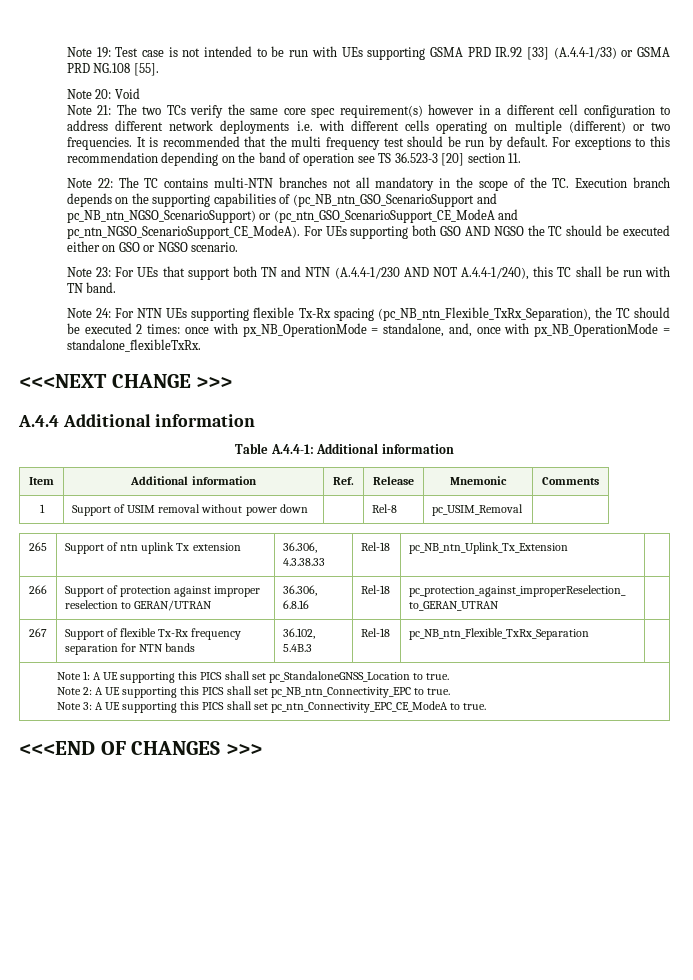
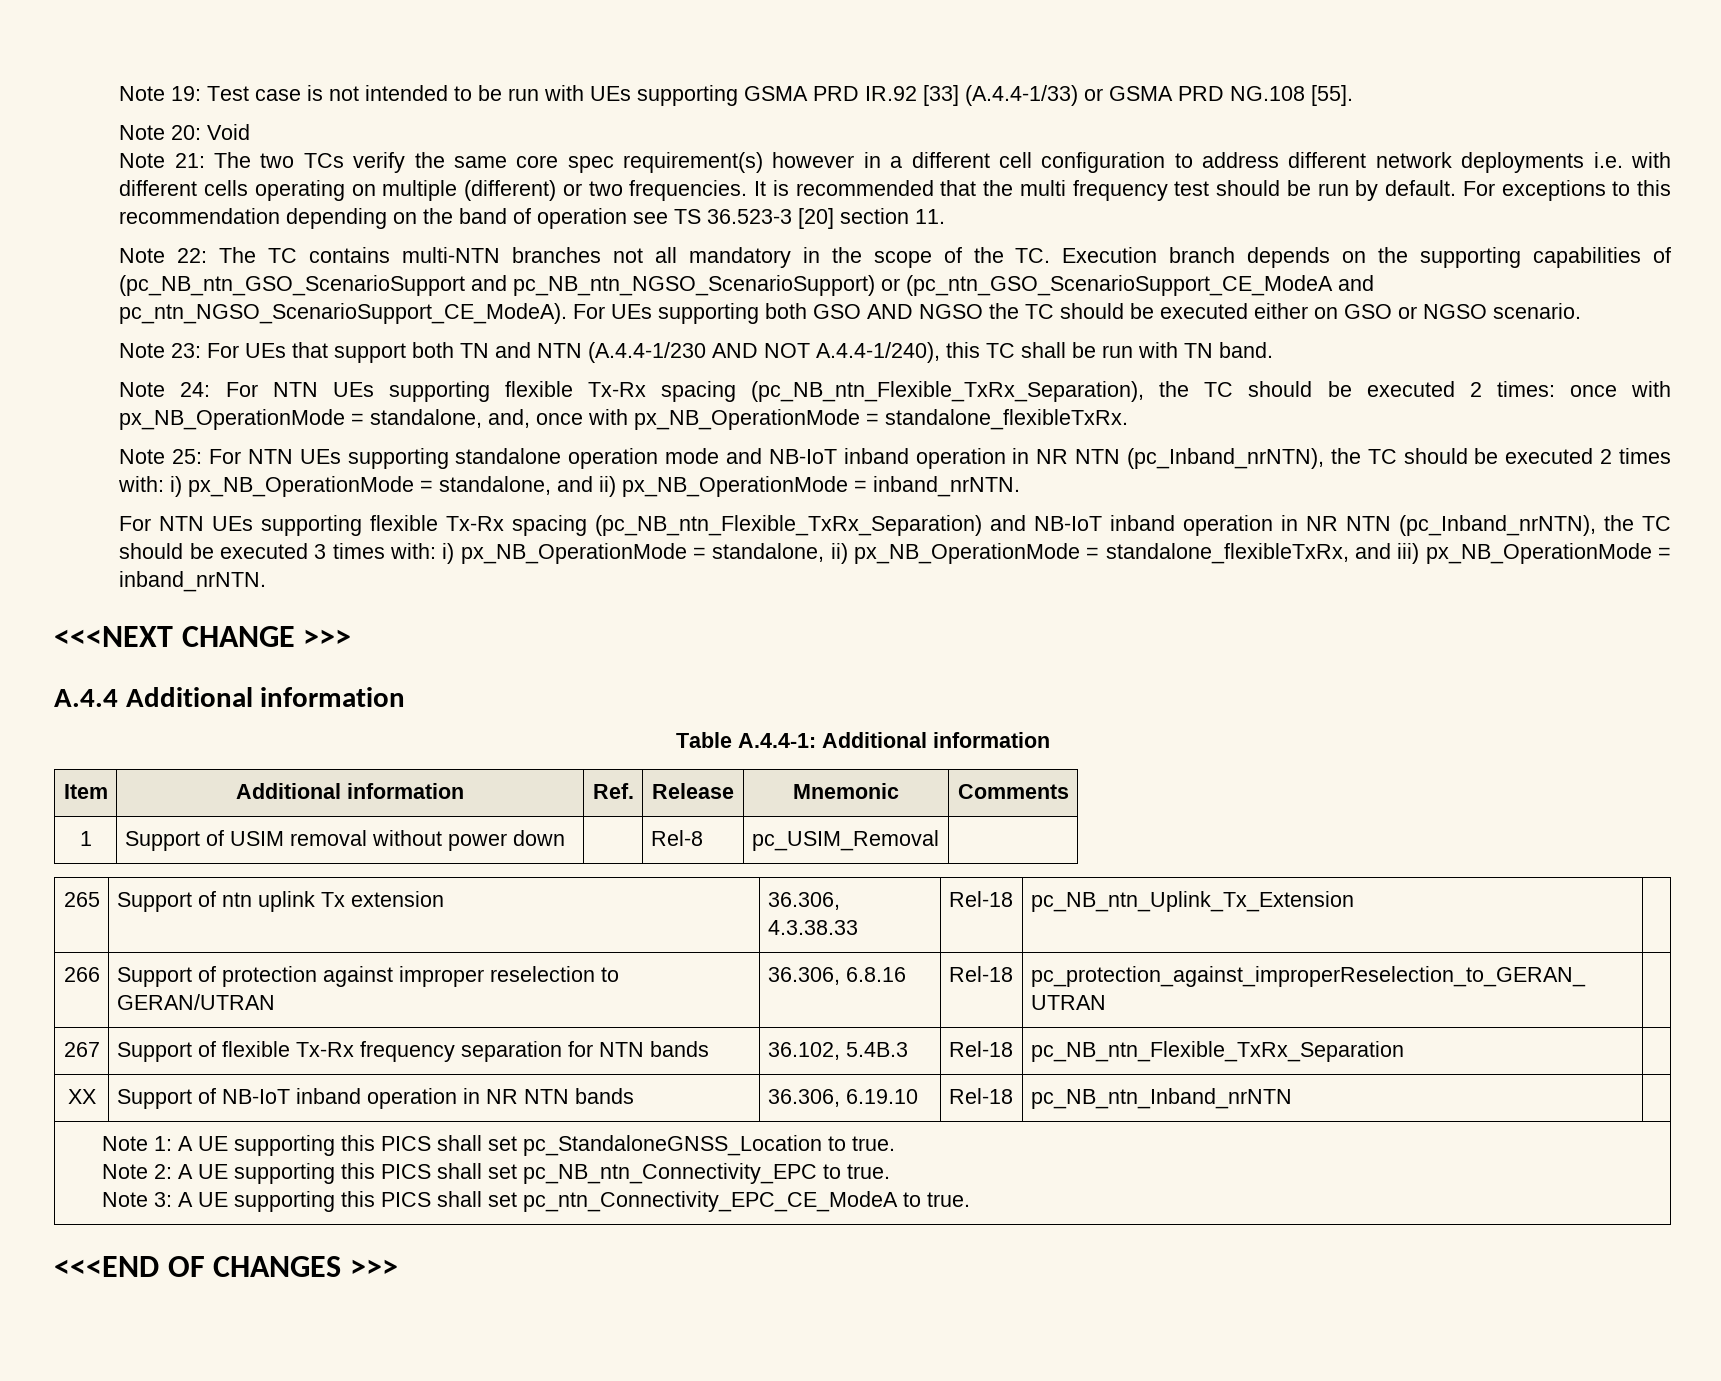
+ Note 25: For NTN UEs supporting standalone operation mode and NB-IoT inband operation in NR NTN (pc_Inband_nrNTN), the TC should be executed 2 times with: i) px_NB_OperationMode = standalone, and ii) px_NB_OperationMode = inband_nrNTN.
+ For NTN UEs supporting flexible Tx-Rx spacing (pc_NB_ntn_Flexible_TxRx_Separation) and NB-IoT inband operation in NR NTN (pc_Inband_nrNTN), the TC should be executed 3 times with: i) px_NB_OperationMode = standalone, ii) px_NB_OperationMode = standalone_flexibleTxRx, and iii) px_NB_OperationMode = inband_nrNTN.
+ XX | Support of NB-IoT inband operation in NR NTN bands | 36.306, 6.19.10 | Rel-18 | pc_NB_ntn_Inband_nrNTN |

